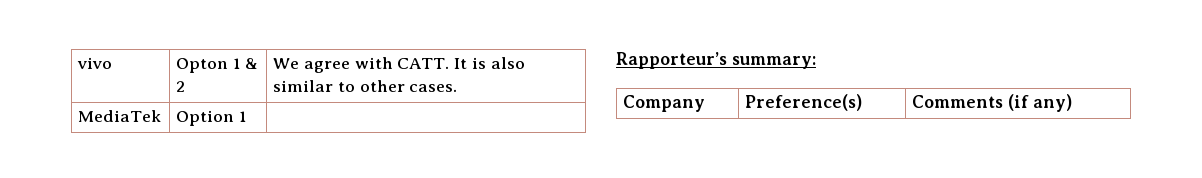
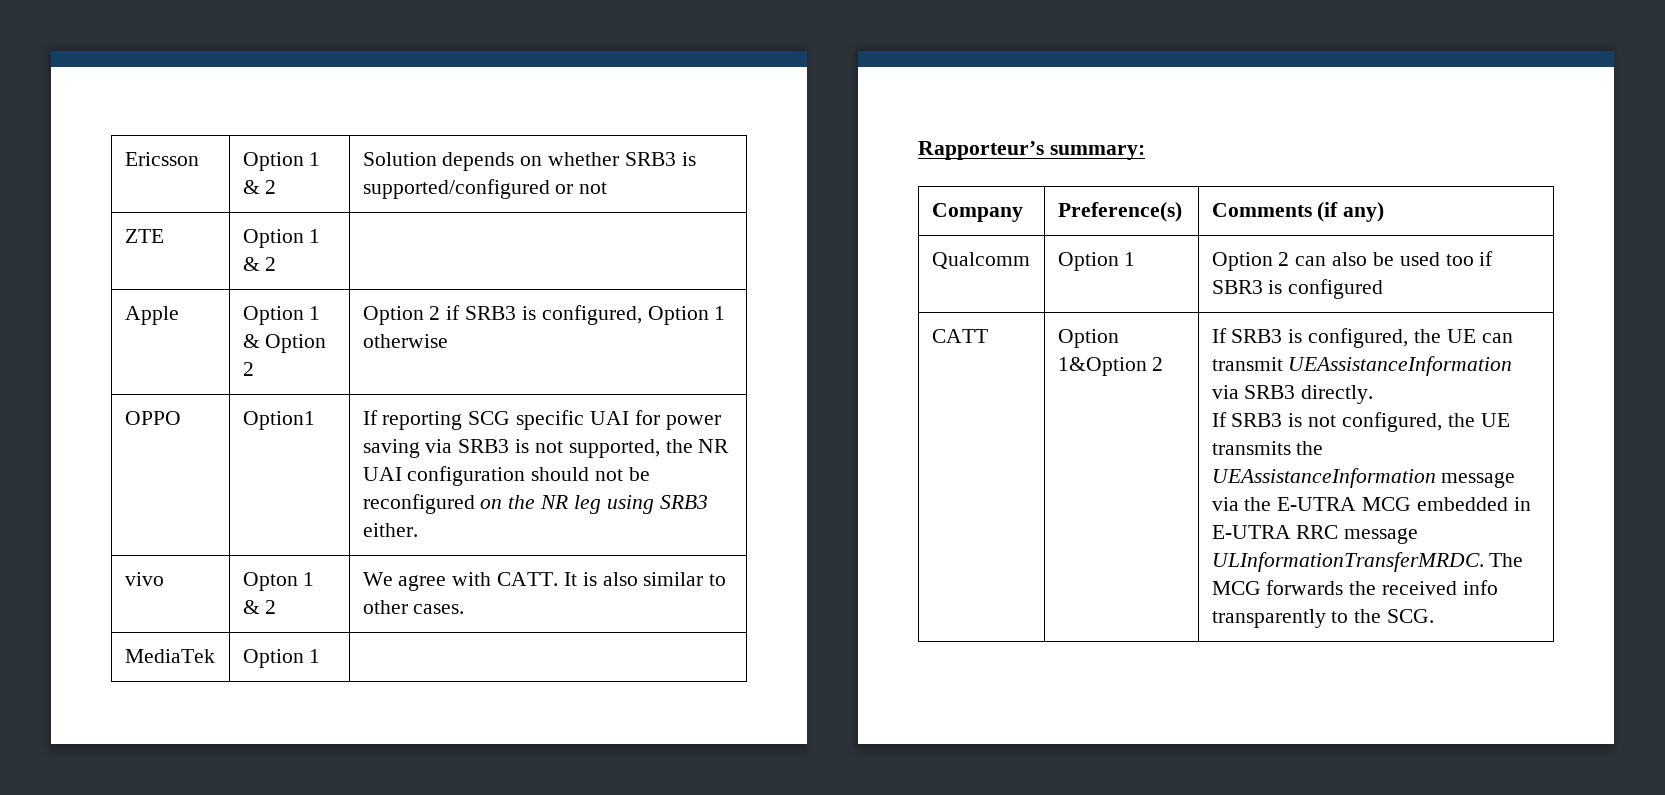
+ Ericsson | Option 1 & 2 | Solution depends on whether SRB3 is supported/configured or not
+ ZTE | Option 1 & 2 |
+ Apple | Option 1 & Option 2 | Option 2 if SRB3 is configured, Option 1 otherwise
+ OPPO | Option1 | If reporting SCG specific UAI for power saving via SRB3 is not supported, the NR UAI configuration should not be reconfigured on the NR leg using SRB3 either.
+ Qualcomm | Option 1 | Option 2 can also be used too if SBR3 is configured
+ CATT | Option 1&Option 2 | If SRB3 is configured, the UE can transmit UEAssistanceInformation via SRB3 directly.
+ If SRB3 is not configured, the UE transmits the UEAssistanceInformation message via the E-UTRA MCG embedded in E-UTRA RRC message ULInformationTransferMRDC. The MCG forwards the received info transparently to the SCG.

